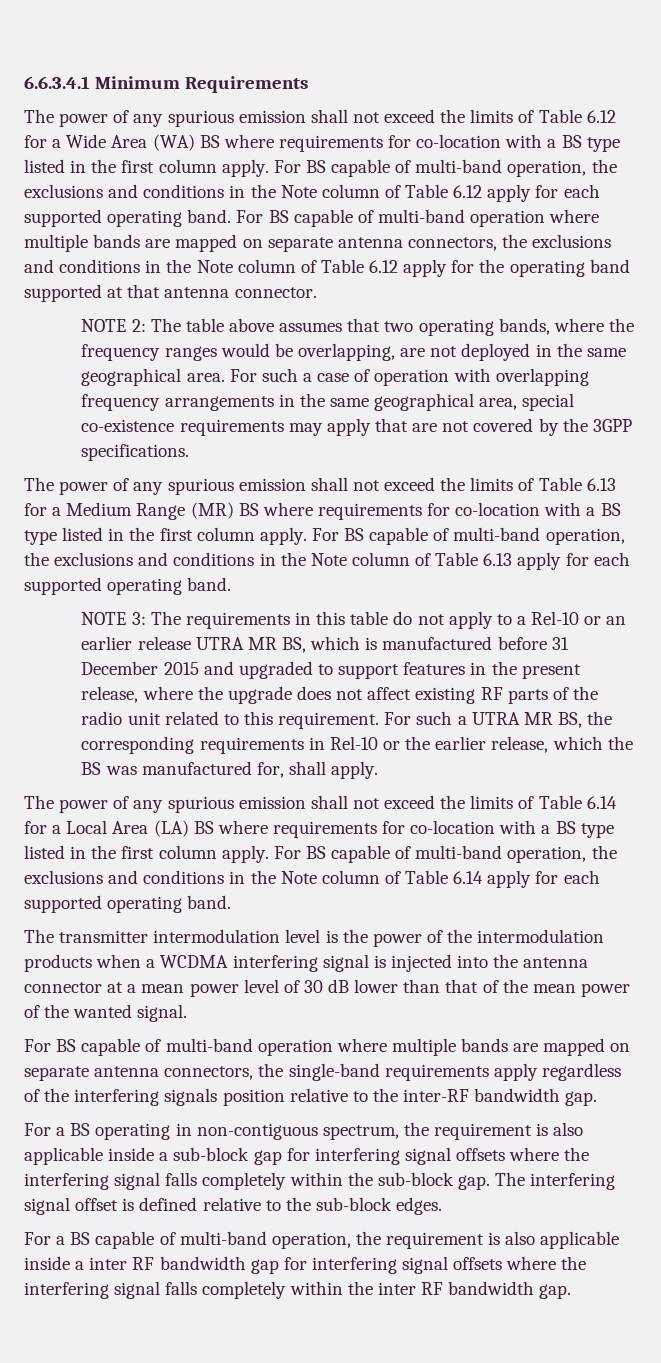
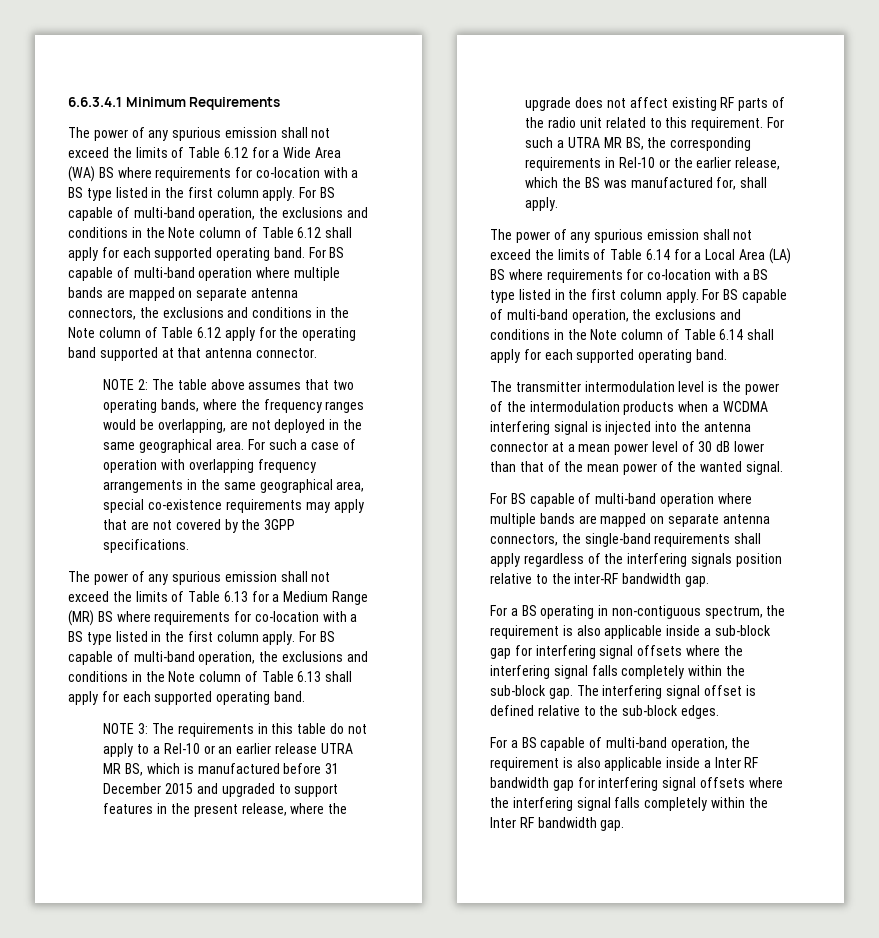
- For BS capable of multi-band operation, the exclusions and conditions in the Note column of Table 6.12 apply for each supported operating band.
+ For BS capable of multi-band operation, the exclusions and conditions in the Note column of Table 6.12 shall apply for each supported operating band.
- For BS capable of multi-band operation, the exclusions and conditions in the Note column of Table 6.13 apply for each supported operating band.
+ For BS capable of multi-band operation, the exclusions and conditions in the Note column of Table 6.13 shall apply for each supported operating band.
- For BS capable of multi-band operation, the exclusions and conditions in the Note column of Table 6.14 apply for each supported operating band.
+ For BS capable of multi-band operation, the exclusions and conditions in the Note column of Table 6.14 shall apply for each supported operating band.
- For BS capable of multi-band operation where multiple bands are mapped on separate antenna connectors, the single-band requirements apply regardless of the interfering signals position relative to the inter-RF bandwidth gap.
+ For BS capable of multi-band operation where multiple bands are mapped on separate antenna connectors, the single-band requirements shall apply regardless of the interfering signals position relative to the inter-RF bandwidth gap.
- For a BS capable of multi-band operation, the requirement is also applicable inside a inter RF bandwidth gap for interfering signal offsets where the interfering signal falls completely within the inter RF bandwidth gap.
+ For a BS capable of multi-band operation, the requirement is also applicable inside a Inter RF bandwidth gap for interfering signal offsets where the interfering signal falls completely within the Inter RF bandwidth gap.

